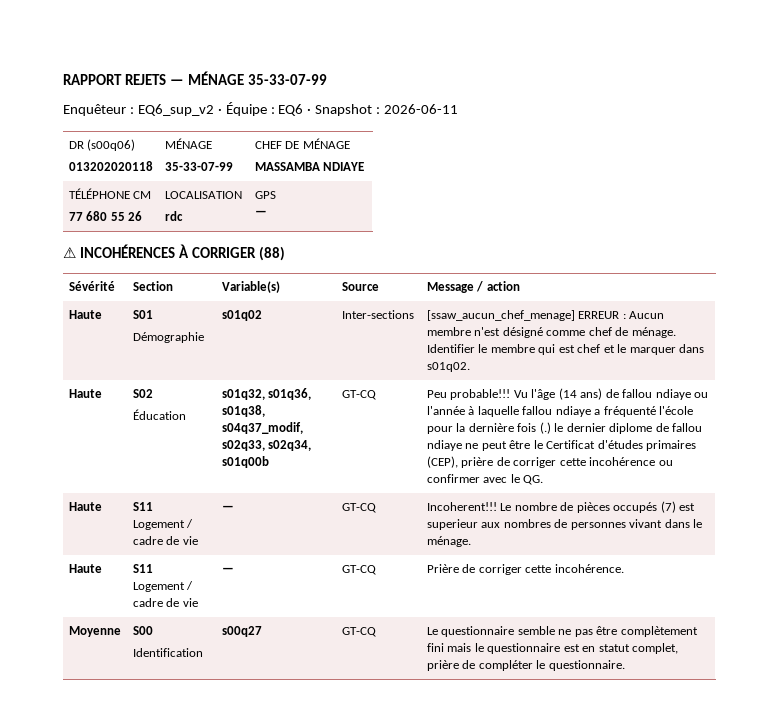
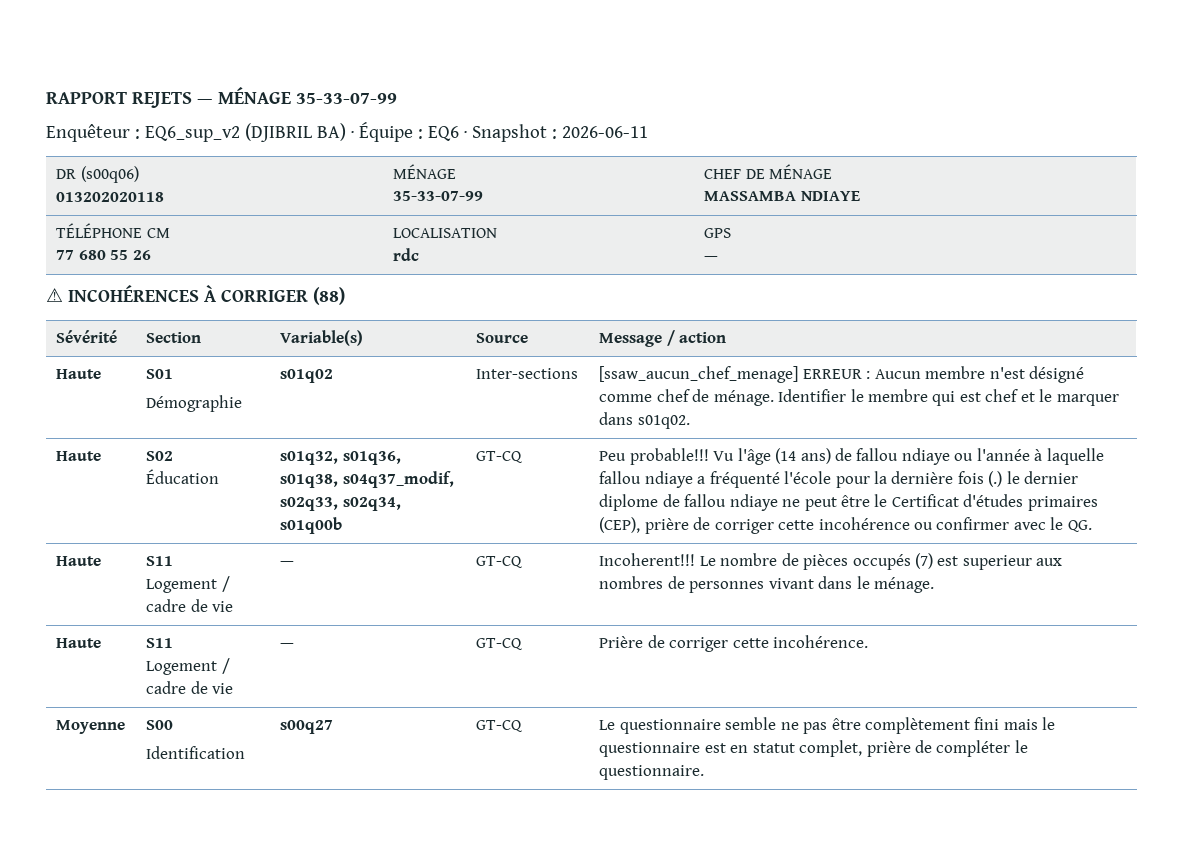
- Enquêteur : EQ6_sup_v2 · Équipe : EQ6 · Snapshot : 2026-06-11
+ Enquêteur : EQ6_sup_v2 (DJIBRIL BA) · Équipe : EQ6 · Snapshot : 2026-06-11

